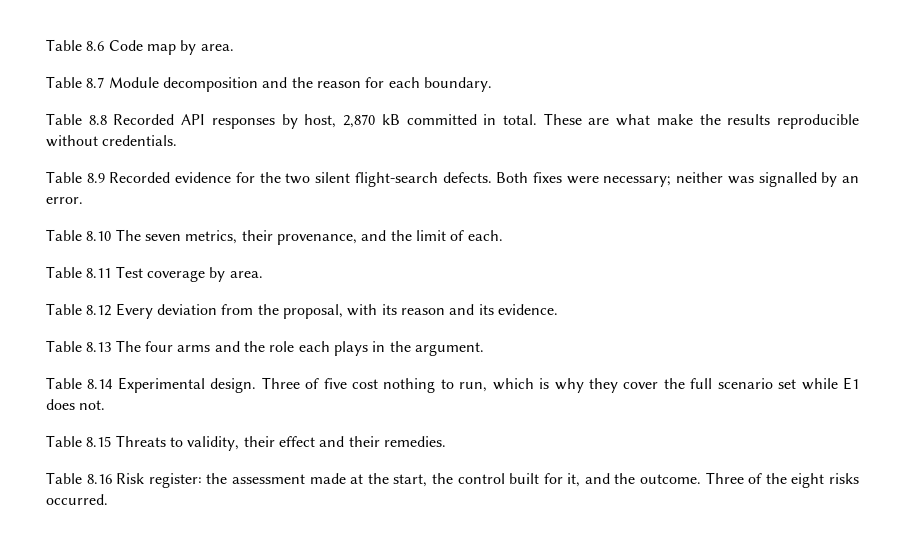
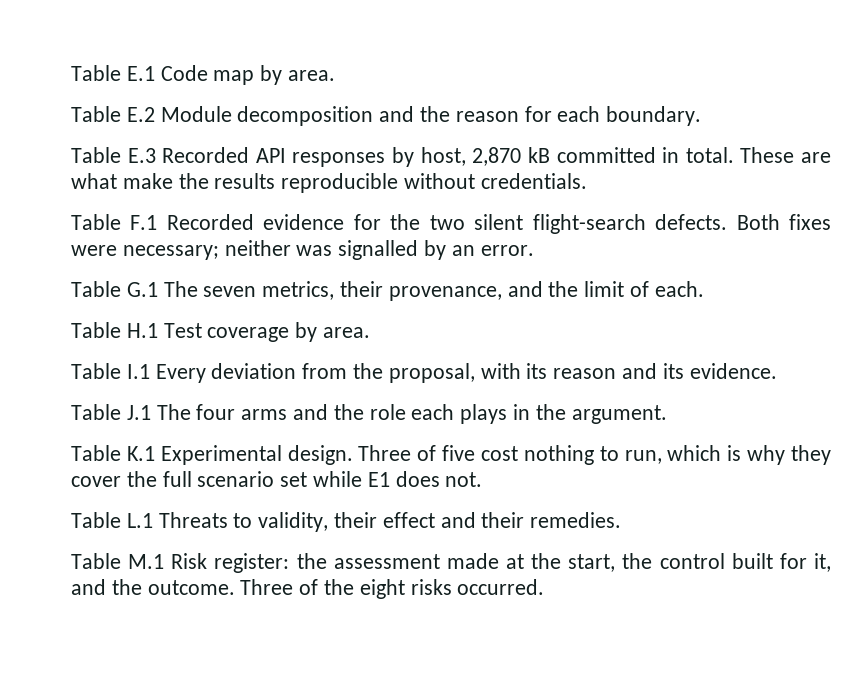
- Table 8.6 Code map by area.
+ Table E.1 Code map by area.
- Table 8.7 Module decomposition and the reason for each boundary.
+ Table E.2 Module decomposition and the reason for each boundary.
- Table 8.8 Recorded API responses by host, 2,870 kB committed in total.
+ Table E.3 Recorded API responses by host, 2,870 kB committed in total.
- Table 8.9 Recorded evidence for the two silent flight-search defects.
+ Table F.1 Recorded evidence for the two silent flight-search defects.
- Table 8.10 The seven metrics, their provenance, and the limit of each.
+ Table G.1 The seven metrics, their provenance, and the limit of each.
- Table 8.11 Test coverage by area.
+ Table H.1 Test coverage by area.
- Table 8.12 Every deviation from the proposal, with its reason and its evidence.
+ Table I.1 Every deviation from the proposal, with its reason and its evidence.
- Table 8.13 The four arms and the role each plays in the argument.
+ Table J.1 The four arms and the role each plays in the argument.
- Table 8.14 Experimental design.
+ Table K.1 Experimental design.
- Table 8.15 Threats to validity, their effect and their remedies.
+ Table L.1 Threats to validity, their effect and their remedies.
- Table 8.16 Risk register: the assessment made at the start, the control built for it, and the outcome.
+ Table M.1 Risk register: the assessment made at the start, the control built for it, and the outcome.

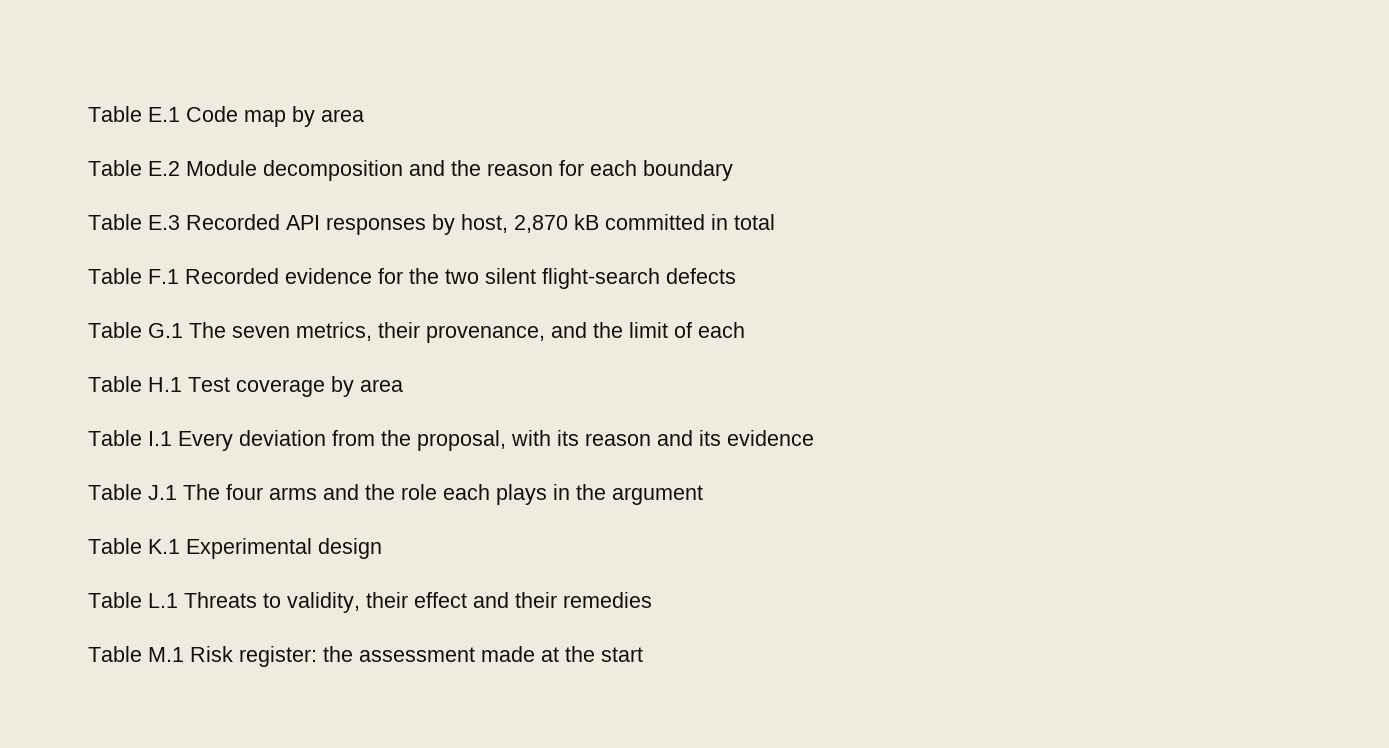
- Table E.1 Code map by area.
+ Table E.1 Code map by area
- Table E.2 Module decomposition and the reason for each boundary.
+ Table E.2 Module decomposition and the reason for each boundary
- Table E.3 Recorded API responses by host, 2,870 kB committed in total. These are what make the results reproducible without credentials.
+ Table E.3 Recorded API responses by host, 2,870 kB committed in total
- Table F.1 Recorded evidence for the two silent flight-search defects. Both fixes were necessary; neither was signalled by an error.
+ Table F.1 Recorded evidence for the two silent flight-search defects
- Table G.1 The seven metrics, their provenance, and the limit of each.
+ Table G.1 The seven metrics, their provenance, and the limit of each
- Table H.1 Test coverage by area.
+ Table H.1 Test coverage by area
- Table I.1 Every deviation from the proposal, with its reason and its evidence.
+ Table I.1 Every deviation from the proposal, with its reason and its evidence
- Table J.1 The four arms and the role each plays in the argument.
+ Table J.1 The four arms and the role each plays in the argument
- Table K.1 Experimental design. Three of five cost nothing to run, which is why they cover the full scenario set while E1 does not.
+ Table K.1 Experimental design
- Table L.1 Threats to validity, their effect and their remedies.
+ Table L.1 Threats to validity, their effect and their remedies
- Table M.1 Risk register: the assessment made at the start, the control built for it, and the outcome. Three of the eight risks occurred.
+ Table M.1 Risk register: the assessment made at the start

